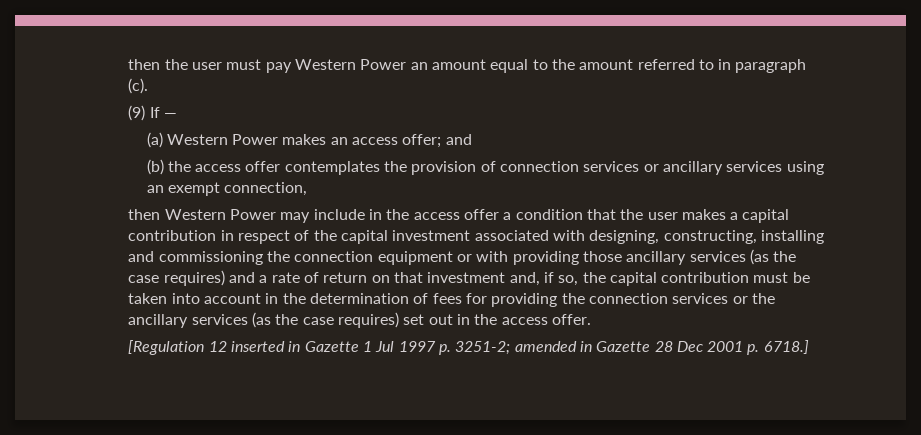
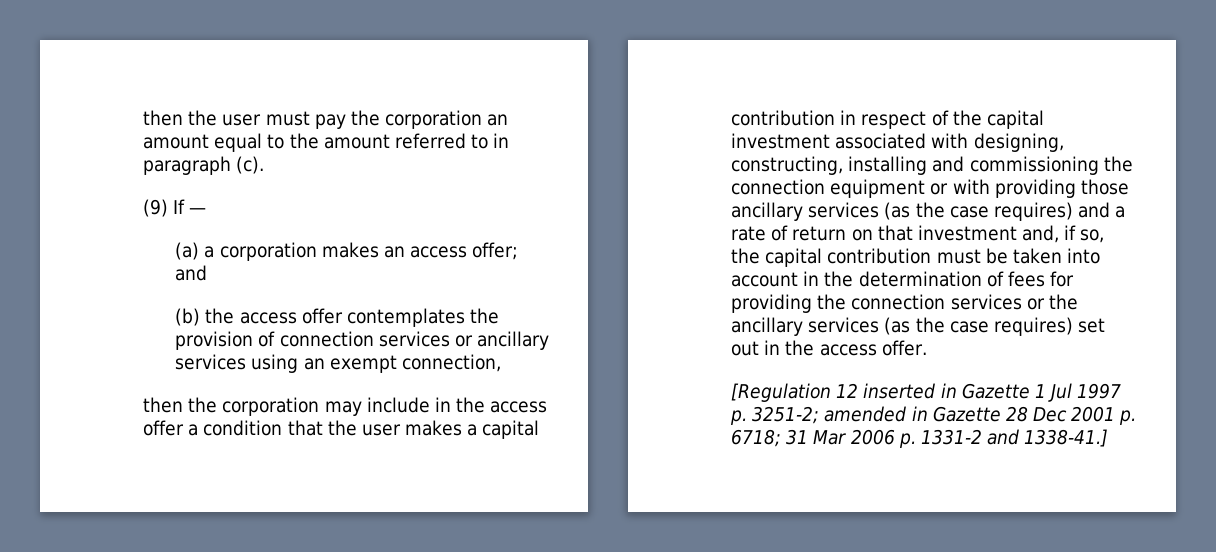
- then the user must pay Western Power an amount equal to the amount referred to in paragraph (c).
+ then the user must pay the corporation an amount equal to the amount referred to in paragraph (c).
- (a) Western Power makes an access offer; and
+ (a) a corporation makes an access offer; and
- then Western Power may include in the access offer a condition that the user makes a capital contribution in respect of the capital investment associated with designing, constructing, installing and commissioning the connection equipment or with providing those ancillary services (as the case requires) and a rate of return on that investment and, if so, the capital contribution must be taken into account in the determination of fees for providing the connection services or the ancillary services (as the case requires) set out in the access offer.
+ then the corporation may include in the access offer a condition that the user makes a capital contribution in respect of the capital investment associated with designing, constructing, installing and commissioning the connection equipment or with providing those ancillary services (as the case requires) and a rate of return on that investment and, if so, the capital contribution must be taken into account in the determination of fees for providing the connection services or the ancillary services (as the case requires) set out in the access offer.
- [Regulation 12 inserted in Gazette 1 Jul 1997 p. 3251-2; amended in Gazette 28 Dec 2001 p. 6718.]
+ [Regulation 12 inserted in Gazette 1 Jul 1997 p. 3251-2; amended in Gazette 28 Dec 2001 p. 6718; 31 Mar 2006 p. 1331-2 and 1338-41.]

